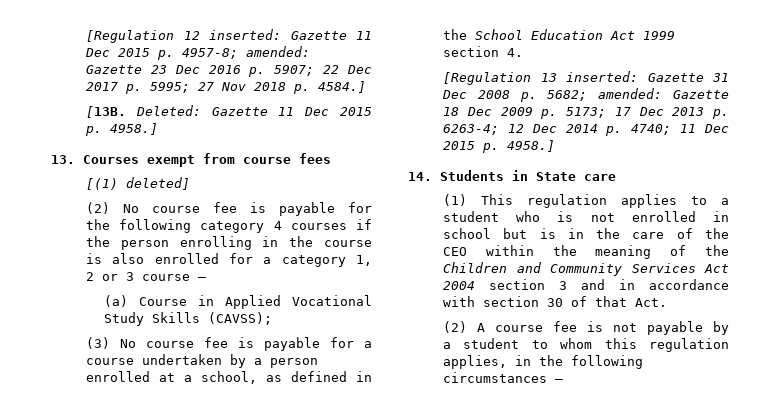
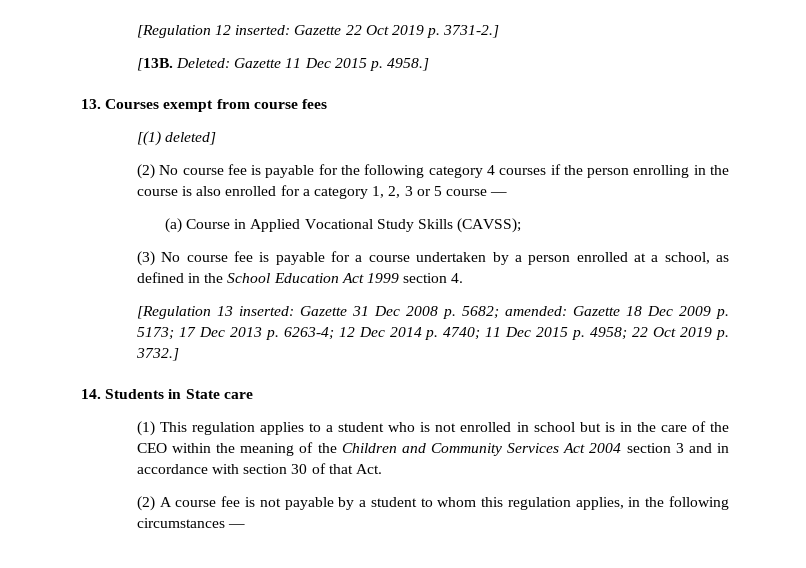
- [Regulation 12 inserted: Gazette 11 Dec 2015 p. 4957-8; amended: Gazette 23 Dec 2016 p. 5907; 22 Dec 2017 p. 5995; 27 Nov 2018 p. 4584.]
+ [Regulation 12 inserted: Gazette 22 Oct 2019 p. 3731-2.]
- (2) No course fee is payable for the following category 4 courses if the person enrolling in the course is also enrolled for a category 1, 2 or 3 course —
+ (2) No course fee is payable for the following category 4 courses if the person enrolling in the course is also enrolled for a category 1, 2, 3 or 5 course —
- [Regulation 13 inserted: Gazette 31 Dec 2008 p. 5682; amended: Gazette 18 Dec 2009 p. 5173; 17 Dec 2013 p. 6263-4; 12 Dec 2014 p. 4740; 11 Dec 2015 p. 4958.]
+ [Regulation 13 inserted: Gazette 31 Dec 2008 p. 5682; amended: Gazette 18 Dec 2009 p. 5173; 17 Dec 2013 p. 6263-4; 12 Dec 2014 p. 4740; 11 Dec 2015 p. 4958; 22 Oct 2019 p. 3732.]

